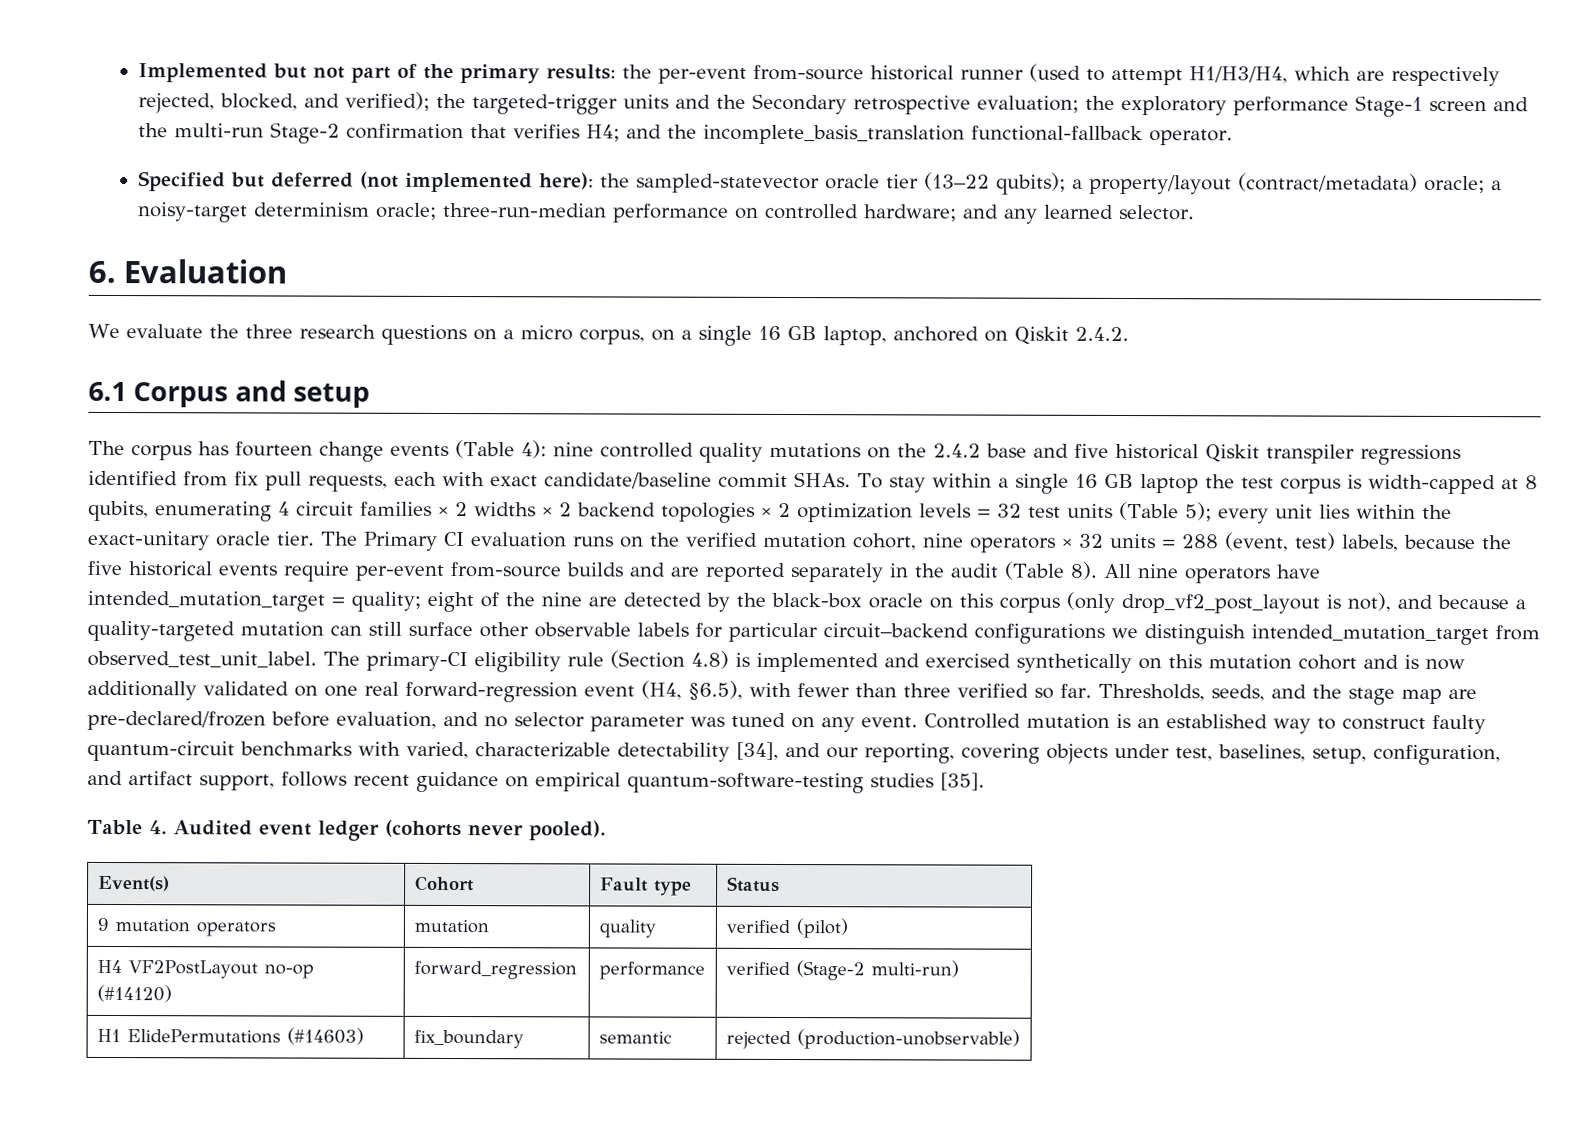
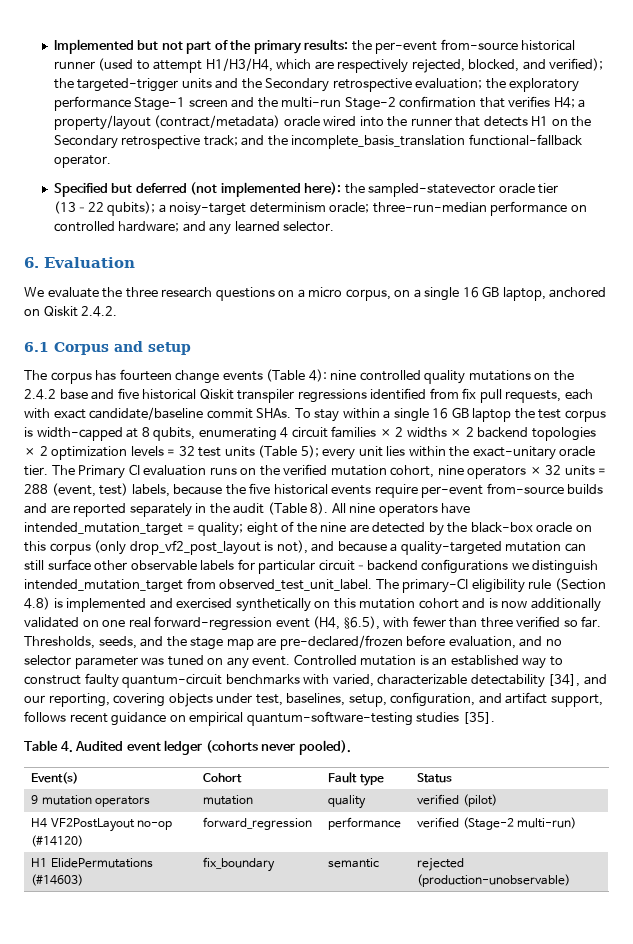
- Implemented but not part of the primary results: the per-event from-source historical runner (used to attempt H1/H3/H4, which are respectively rejected, blocked, and verified); the targeted-trigger units and the Secondary retrospective evaluation; the exploratory performance Stage-1 screen and the multi-run Stage-2 confirmation that verifies H4; and the incomplete_basis_translation functional-fallback operator.
+ Implemented but not part of the primary results: the per-event from-source historical runner (used to attempt H1/H3/H4, which are respectively rejected, blocked, and verified); the targeted-trigger units and the Secondary retrospective evaluation; the exploratory performance Stage-1 screen and the multi-run Stage-2 confirmation that verifies H4; a property/layout (contract/metadata) oracle wired into the runner that detects H1 on the Secondary retrospective track; and the incomplete_basis_translation functional-fallback operator.
- Specified but deferred (not implemented here): the sampled-statevector oracle tier (13–22 qubits); a property/layout (contract/metadata) oracle; a noisy-target determinism oracle; three-run-median performance on controlled hardware; and any learned selector.
+ Specified but deferred (not implemented here): the sampled-statevector oracle tier (13–22 qubits); a noisy-target determinism oracle; three-run-median performance on controlled hardware; and any learned selector.

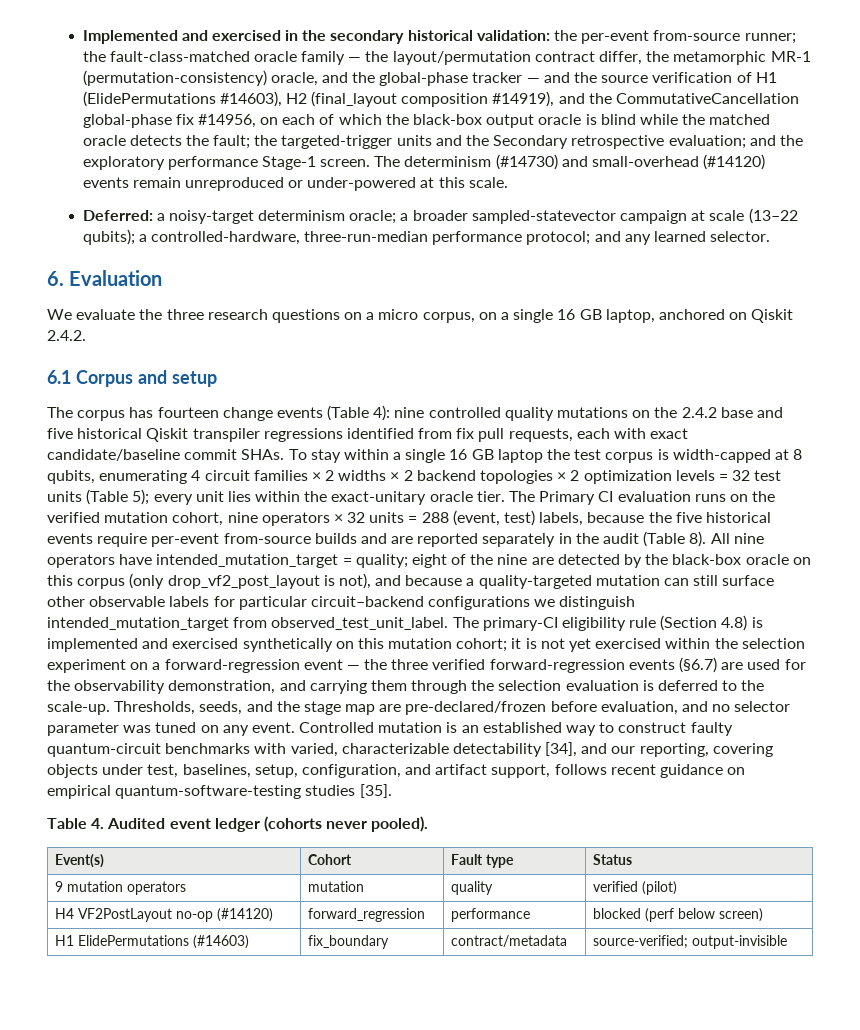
- Implemented but not part of the primary results: the per-event from-source historical runner (used to attempt H1/H3/H4, which are respectively rejected, blocked, and verified); the targeted-trigger units and the Secondary retrospective evaluation; the exploratory performance Stage-1 screen and the multi-run Stage-2 confirmation that verifies H4; a property/layout (contract/metadata) oracle wired into the runner that detects H1 on the Secondary retrospective track; and the incomplete_basis_translation functional-fallback operator.
- Specified but deferred (not implemented here): the sampled-statevector oracle tier (13–22 qubits); a noisy-target determinism oracle; three-run-median performance on controlled hardware; and any learned selector.
+ Implemented and exercised in the secondary historical validation: the per-event from-source runner; the fault-class-matched oracle family — the layout/permutation contract differ, the metamorphic MR-1 (permutation-consistency) oracle, and the global-phase tracker — and the source verification of H1 (ElidePermutations #14603), H2 (final_layout composition #14919), and the CommutativeCancellation global-phase fix #14956, on each of which the black-box output oracle is blind while the matched oracle detects the fault; the targeted-trigger units and the Secondary retrospective evaluation; and the exploratory performance Stage-1 screen. The determinism (#14730) and small-overhead (#14120) events remain unreproduced or under-powered at this scale.
+ Deferred: a noisy-target determinism oracle; a broader sampled-statevector campaign at scale (13–22 qubits); a controlled-hardware, three-run-median performance protocol; and any learned selector.
- The primary-CI eligibility rule (Section 4.8) is implemented and exercised synthetically on this mutation cohort and is now additionally validated on one real forward-regression event (H4, §6.5), with fewer than three verified so far.
+ The primary-CI eligibility rule (Section 4.8) is implemented and exercised synthetically on this mutation cohort; it is not yet exercised within the selection experiment on a forward-regression event — the three verified forward-regression events (§6.7) are used for the observability demonstration, and carrying them through the selection evaluation is deferred to the scale-up.
- H4 VF2PostLayout no-op (#14120) | forward_regression | performance | verified (Stage-2 multi-run)
+ H4 VF2PostLayout no-op (#14120) | forward_regression | performance | blocked (perf below screen)
- H1 ElidePermutations (#14603) | fix_boundary | semantic | rejected (production-unobservable)
+ H1 ElidePermutations (#14603) | fix_boundary | contract/metadata | source-verified; output-invisible

